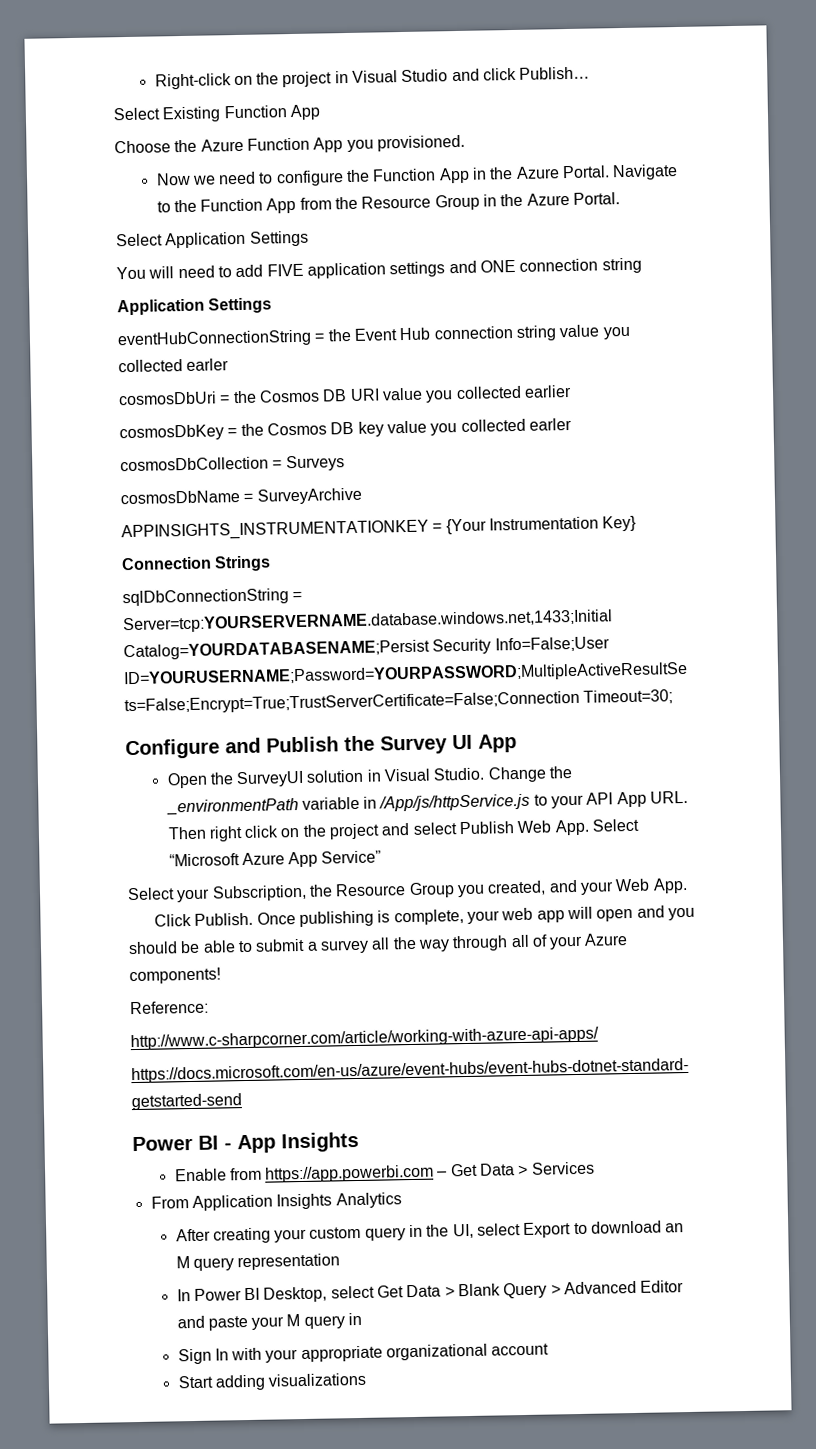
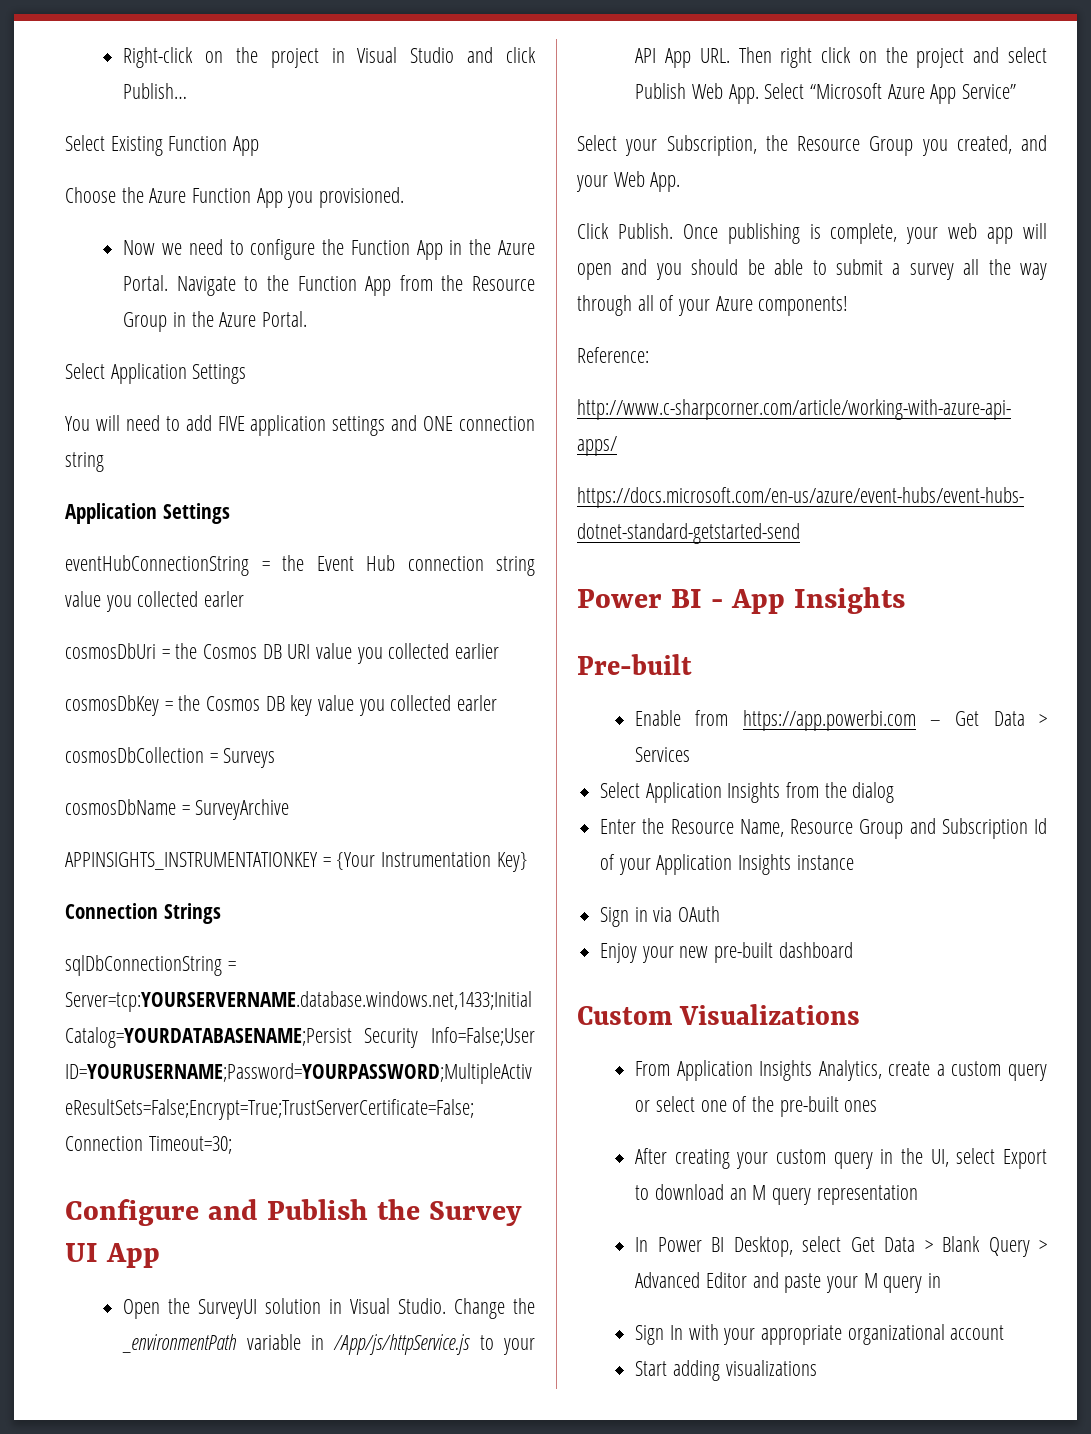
+ Pre-built
- From Application Insights Analytics
+ Select Application Insights from the dialog
+ Enter the Resource Name, Resource Group and Subscription Id of your Application Insights instance
+ Sign in via OAuth
+ Enjoy your new pre-built dashboard
+ Custom Visualizations
+ From Application Insights Analytics, create a custom query or select one of the pre-built ones

